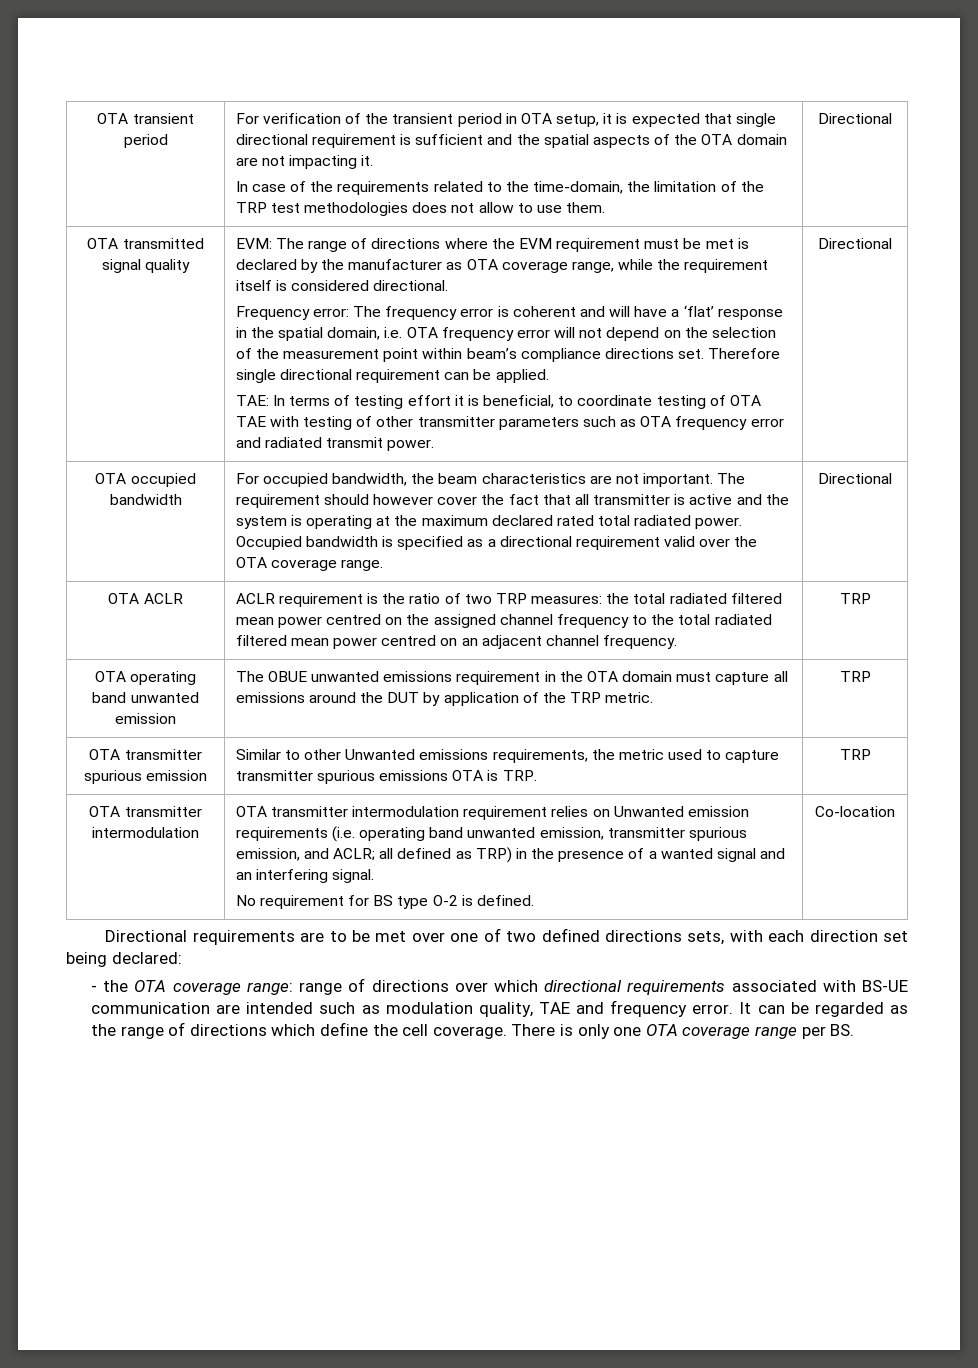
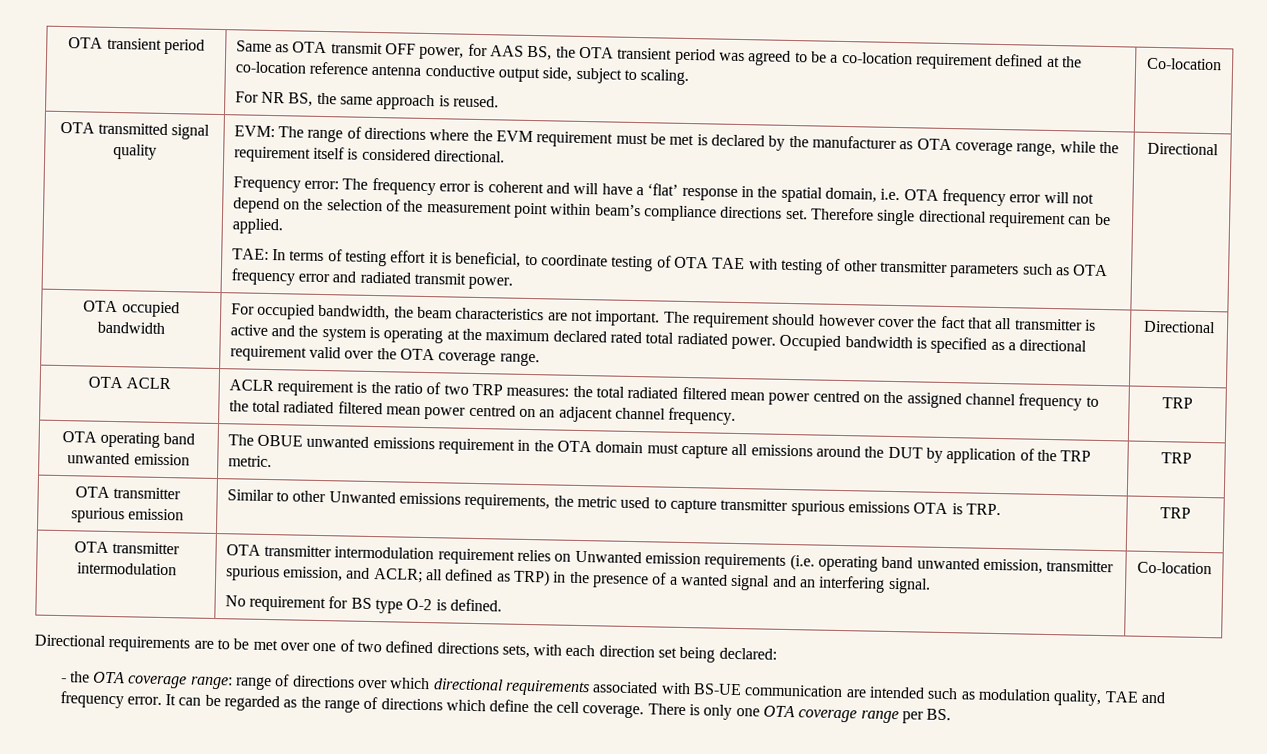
- For verification of the transient period in OTA setup, it is expected that single directional requirement is sufficient and the spatial aspects of the OTA domain are not impacting it.
- In case of the requirements related to the time-domain, the limitation of the TRP test methodologies does not allow to use them. | Directional
+ Same as OTA transmit OFF power, for AAS BS, the OTA transient period was agreed to be a co-location requirement defined at the co-location reference antenna conductive output side, subject to scaling.
+ For NR BS, the same approach is reused. | Co-location

